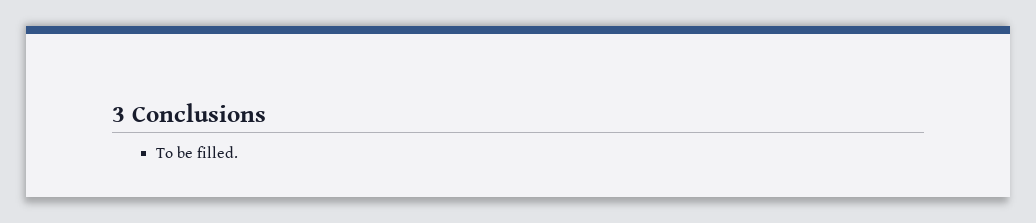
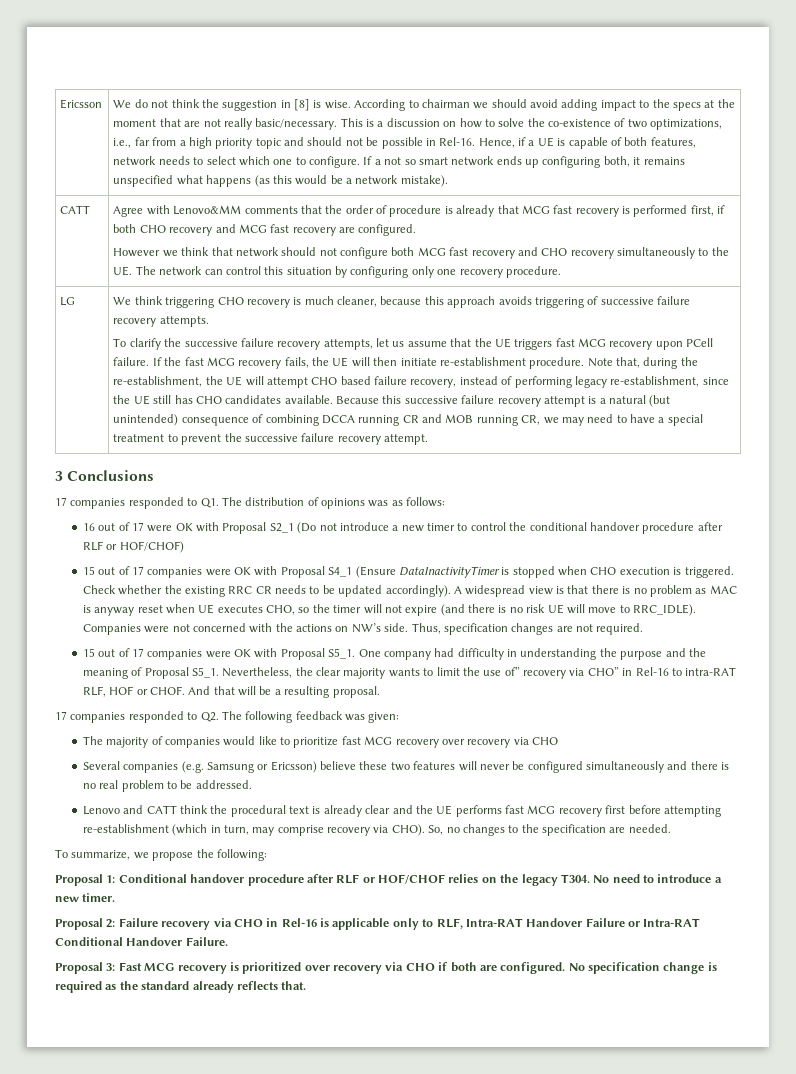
+ Ericsson | We do not think the suggestion in [8] is wise. According to chairman we should avoid adding impact to the specs at the moment that are not really basic/necessary. This is a discussion on how to solve the co-existence of two optimizations, i.e., far from a high priority topic and should not be possible in Rel-16. Hence, if a UE is capable of both features, network needs to select which one to configure. If a not so smart network ends up configuring both, it remains unspecified what happens (as this would be a network mistake).
+ CATT | Agree with Lenovo&MM comments that the order of procedure is already that MCG fast recovery is performed first, if both CHO recovery and MCG fast recovery are configured.
+ However we think that network should not configure both MCG fast recovery and CHO recovery simultaneously to the UE. The network can control this situation by configuring only one recovery procedure.
+ LG | We think triggering CHO recovery is much cleaner, because this approach avoids triggering of successive failure recovery attempts.
+ To clarify the successive failure recovery attempts, let us assume that the UE triggers fast MCG recovery upon PCell failure. If the fast MCG recovery fails, the UE will then initiate re-establishment procedure. Note that, during the re-establishment, the UE will attempt CHO based failure recovery, instead of performing legacy re-establishment, since the UE still has CHO candidates available. Because this successive failure recovery attempt is a natural (but unintended) consequence of combining DCCA running CR and MOB running CR, we may need to have a special treatment to prevent the successive failure recovery attempt.
  3 Conclusions
- To be filled.
+ 17 companies responded to Q1. The distribution of opinions was as follows:
+ 16 out of 17 were OK with Proposal S2_1 (Do not introduce a new timer to control the conditional handover procedure after RLF or HOF/CHOF)
+ 15 out of 17 companies were OK with Proposal S4_1 (Ensure DataInactivityTimer is stopped when CHO execution is triggered. Check whether the existing RRC CR needs to be updated accordingly). A widespread view is that there is no problem as MAC is anyway reset when UE executes CHO, so the timer will not expire (and there is no risk UE will move to RRC_IDLE). Companies were not concerned with the actions on NW’s side. Thus, specification changes are not required.
+ 15 out of 17 companies were OK with Proposal S5_1. One company had difficulty in understanding the purpose and the meaning of Proposal S5_1. Nevertheless, the clear majority wants to limit the use of” recovery via CHO” in Rel-16 to intra-RAT RLF, HOF or CHOF. And that will be a resulting proposal.
+ 17 companies responded to Q2. The following feedback was given:
+ The majority of companies would like to prioritize fast MCG recovery over recovery via CHO
+ Several companies (e.g. Samsung or Ericsson) believe these two features will never be configured simultaneously and there is no real problem to be addressed.
+ Lenovo and CATT think the procedural text is already clear and the UE performs fast MCG recovery first before attempting re-establishment (which in turn, may comprise recovery via CHO). So, no changes to the specification are needed.
+ To summarize, we propose the following:
+ Proposal 1: Conditional handover procedure after RLF or HOF/CHOF relies on the legacy T304. No need to introduce a new timer.
+ Proposal 2: Failure recovery via CHO in Rel-16 is applicable only to RLF, Intra-RAT Handover Failure or Intra-RAT Conditional Handover Failure.
+ Proposal 3: Fast MCG recovery is prioritized over recovery via CHO if both are configured. No specification change is required as the standard already reflects that.

